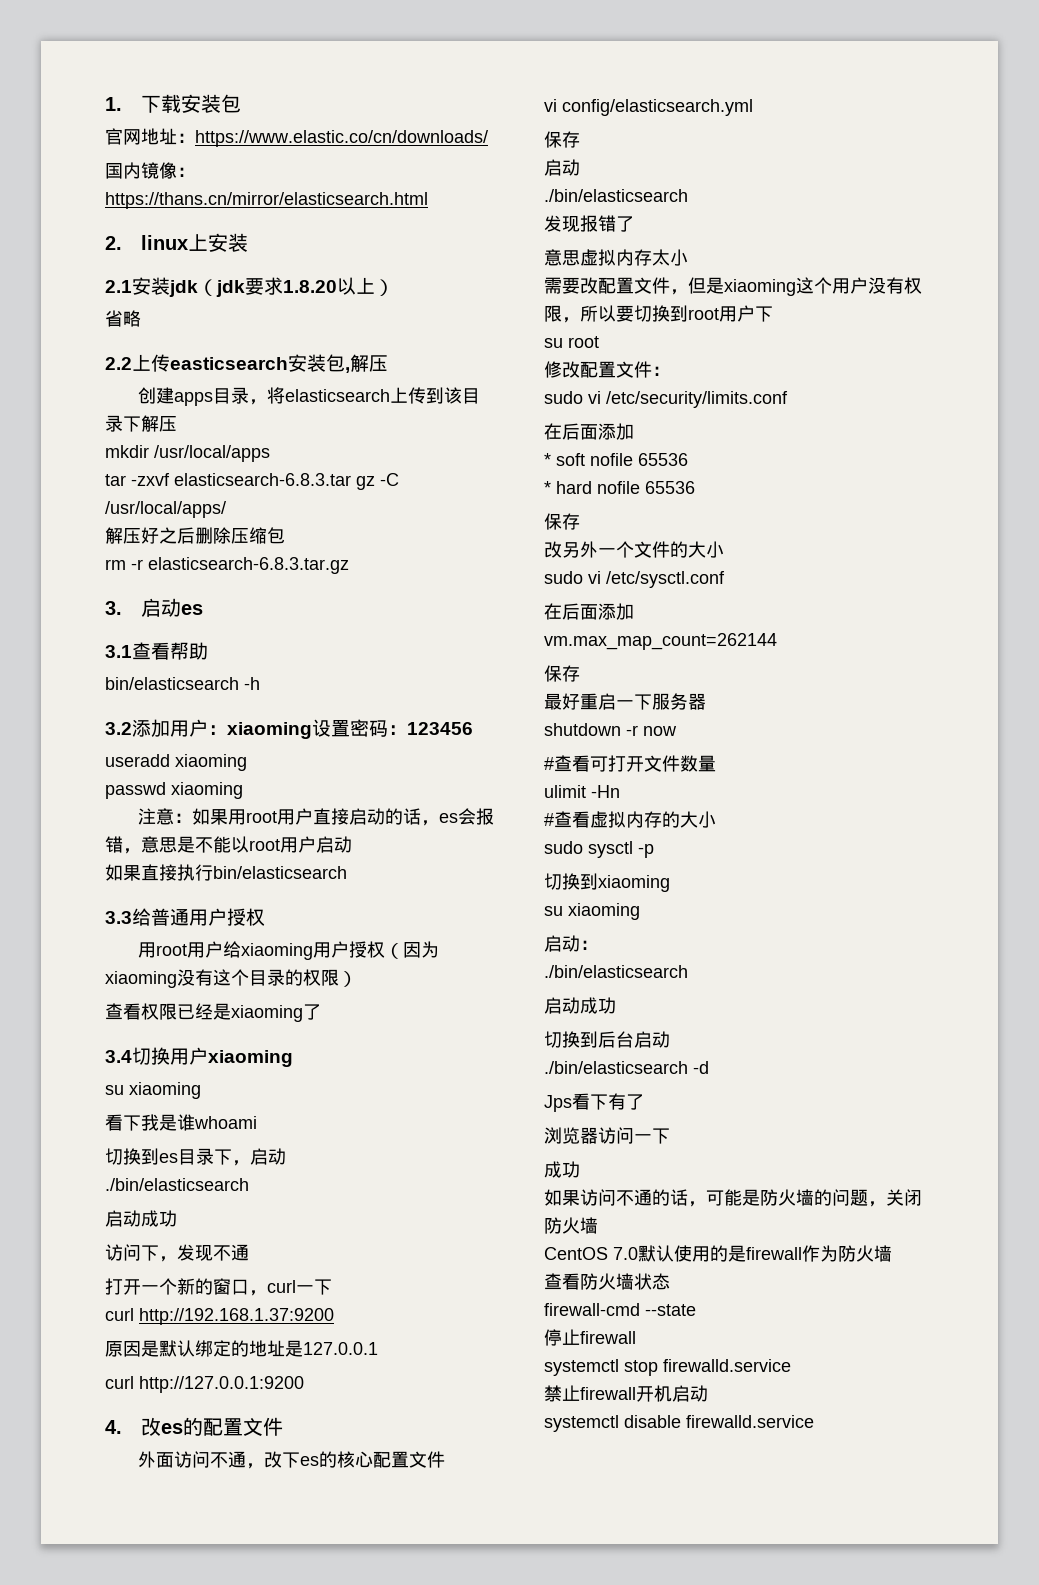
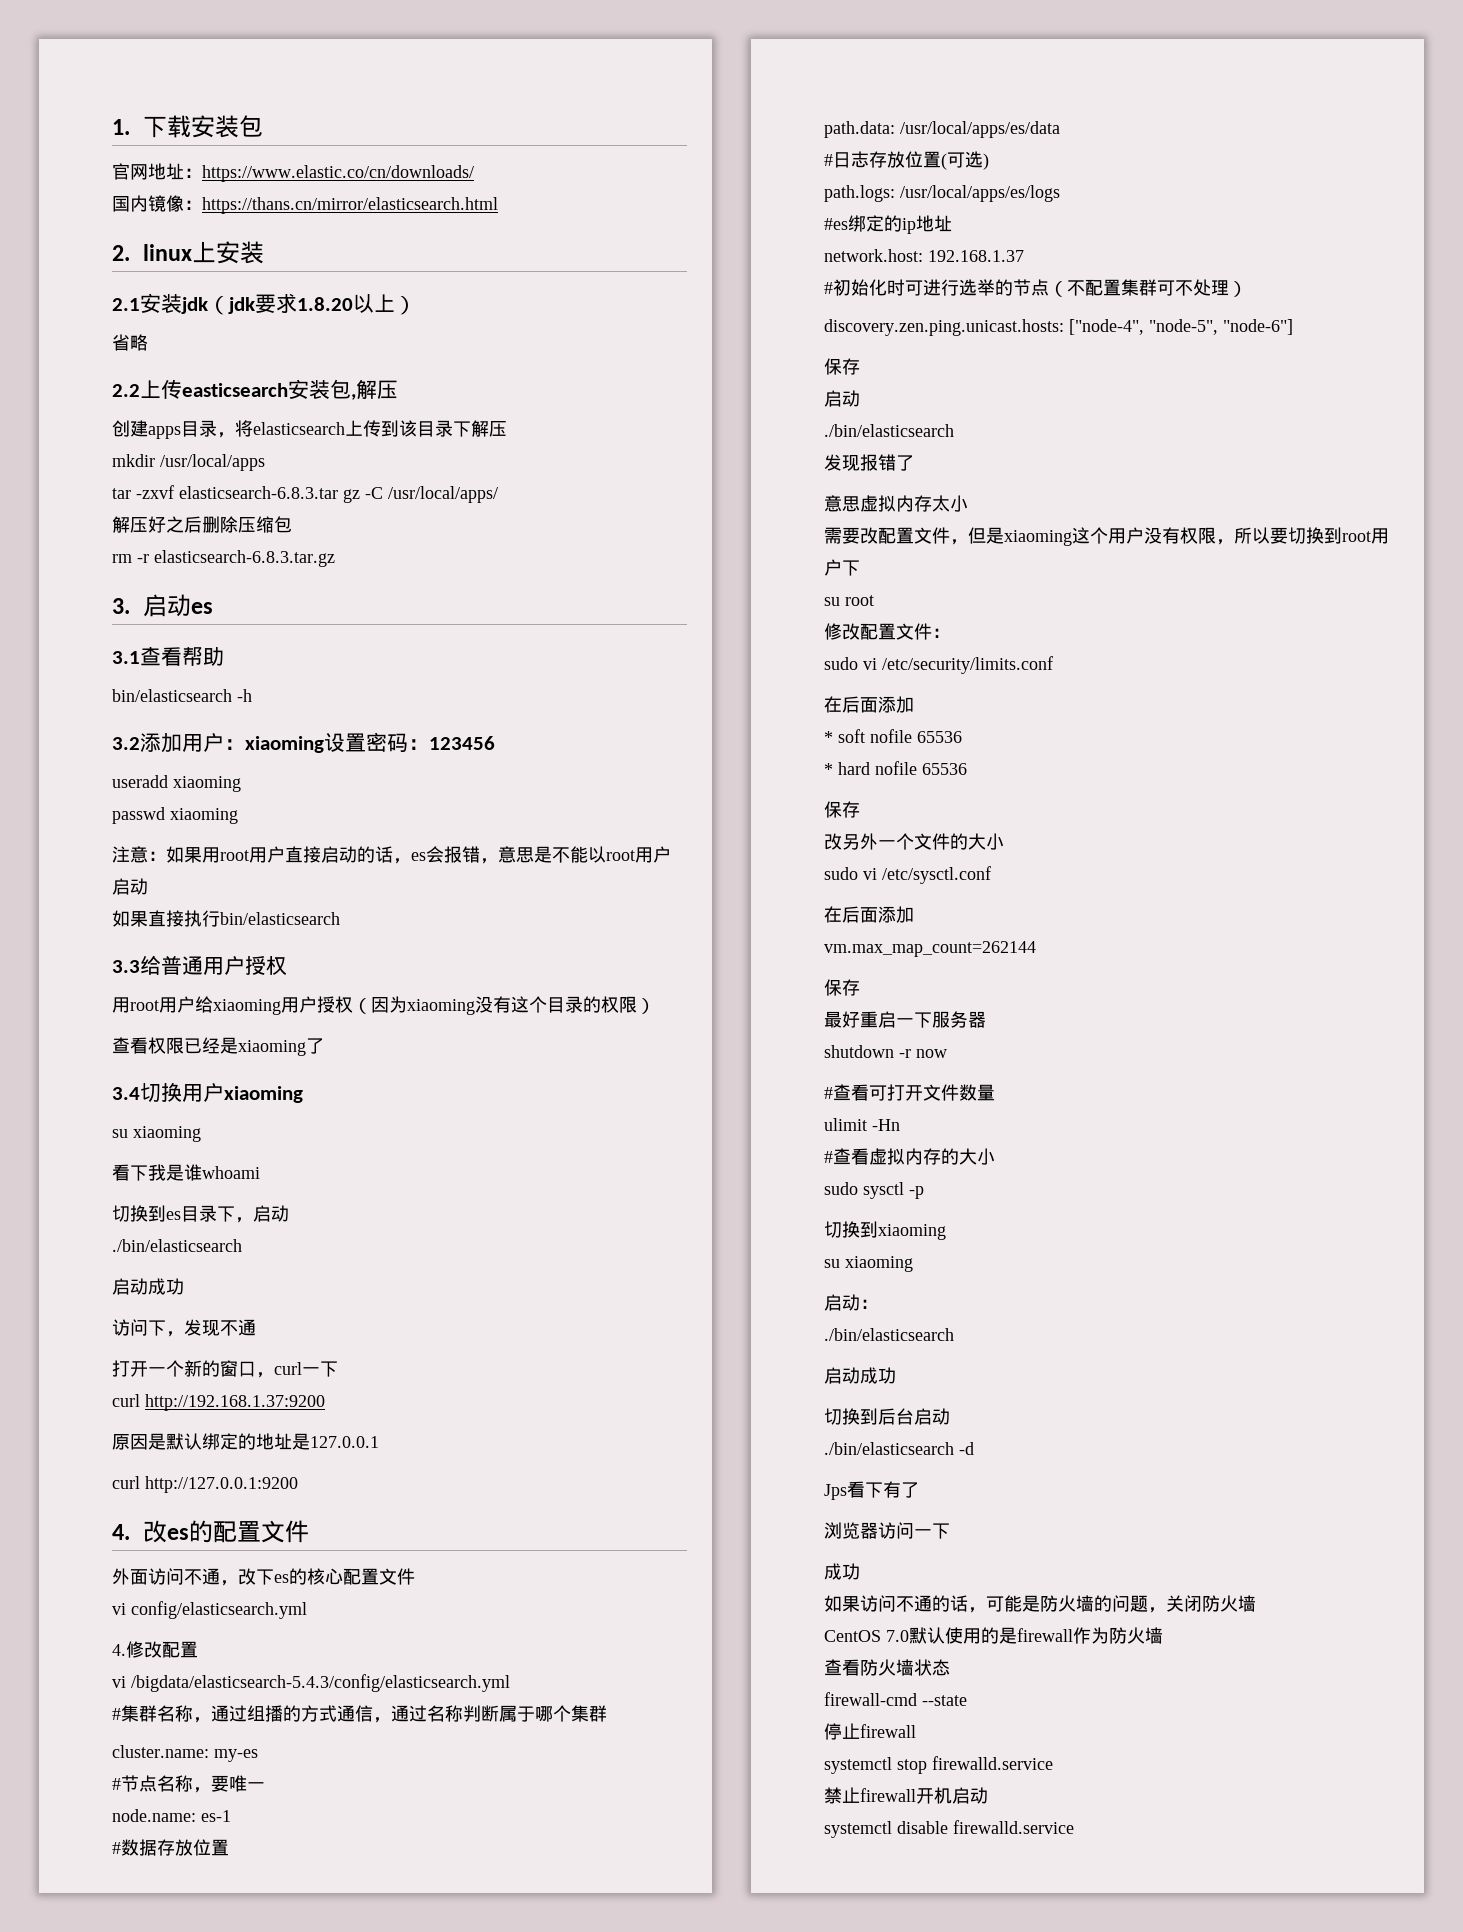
+ 4.修改配置
+ vi /bigdata/elasticsearch-5.4.3/config/elasticsearch.yml
+ #集群名称，通过组播的方式通信，通过名称判断属于哪个集群
+ cluster.name: my-es
+ #节点名称，要唯一
+ node.name: es-1
+ #数据存放位置
+ path.data: /usr/local/apps/es/data
+ #日志存放位置(可选)
+ path.logs: /usr/local/apps/es/logs
+ #es绑定的ip地址
+ network.host: 192.168.1.37
+ #初始化时可进行选举的节点（不配置集群可不处理）
+ discovery.zen.ping.unicast.hosts: ["node-4", "node-5", "node-6"]

